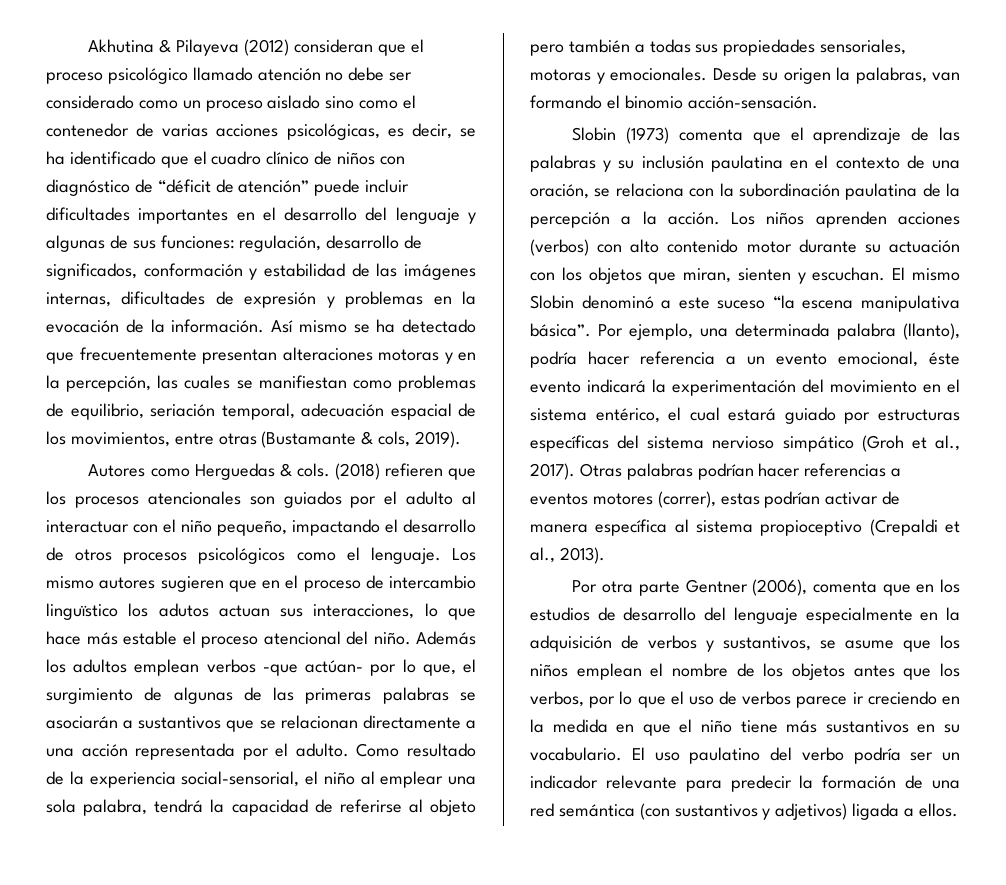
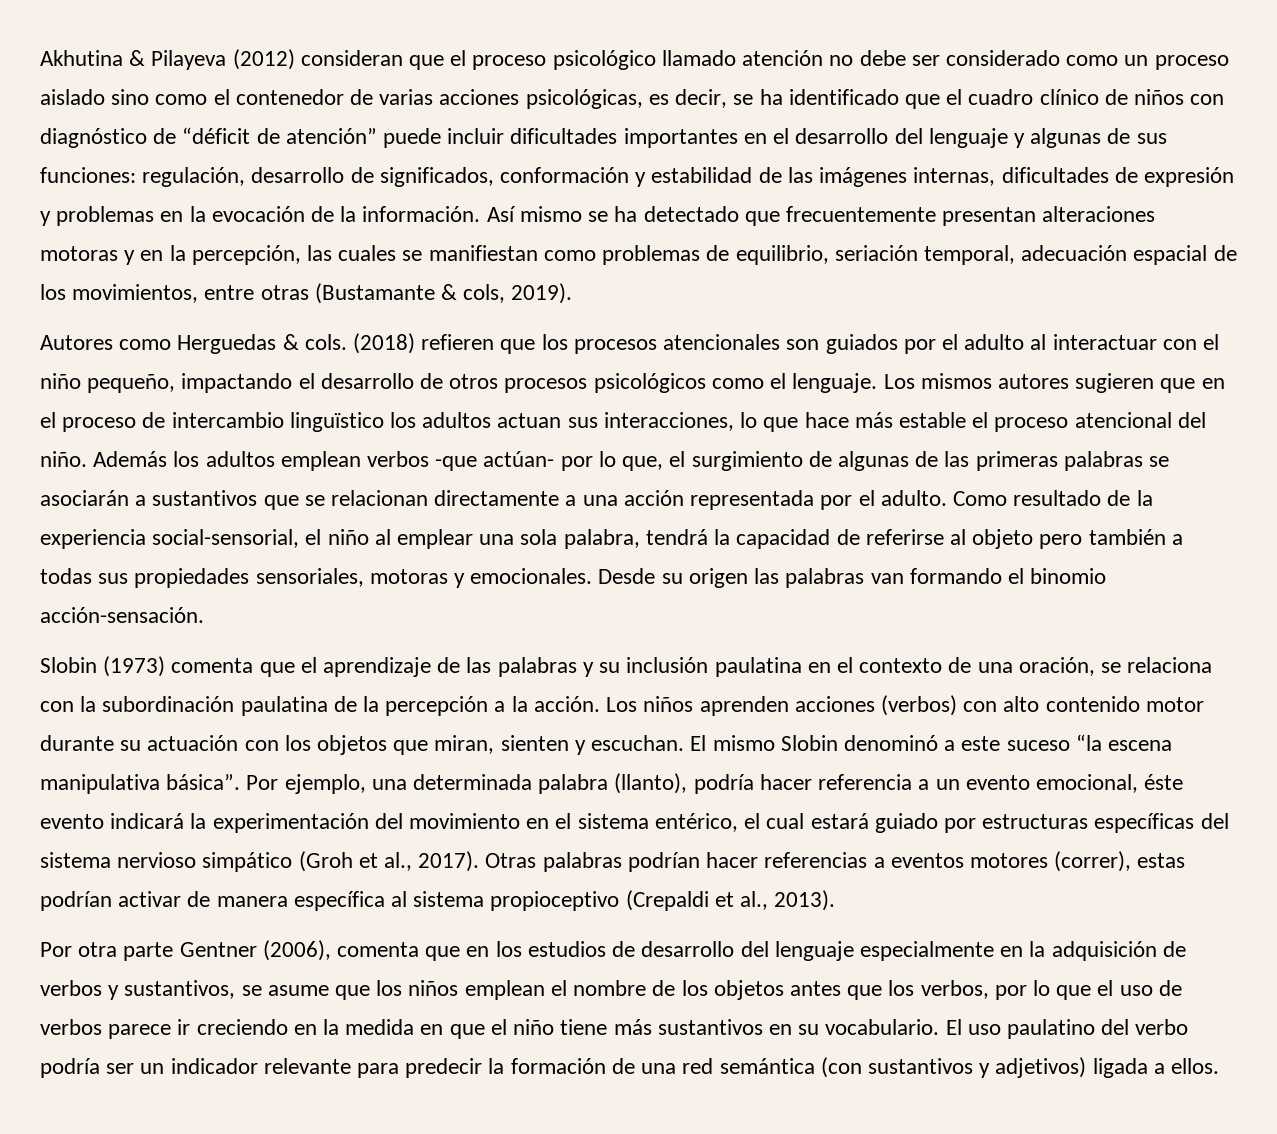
- Los mismo autores sugieren que en el proceso de intercambio linguïstico los adutos actuan sus interacciones, lo que hace más estable el proceso atencional del niño.
+ Los mismos autores sugieren que en el proceso de intercambio linguïstico los adultos actuan sus interacciones, lo que hace más estable el proceso atencional del niño.
- Desde su origen la palabras, van formando el binomio acción-sensación.
+ Desde su origen las palabras van formando el binomio acción-sensación.

